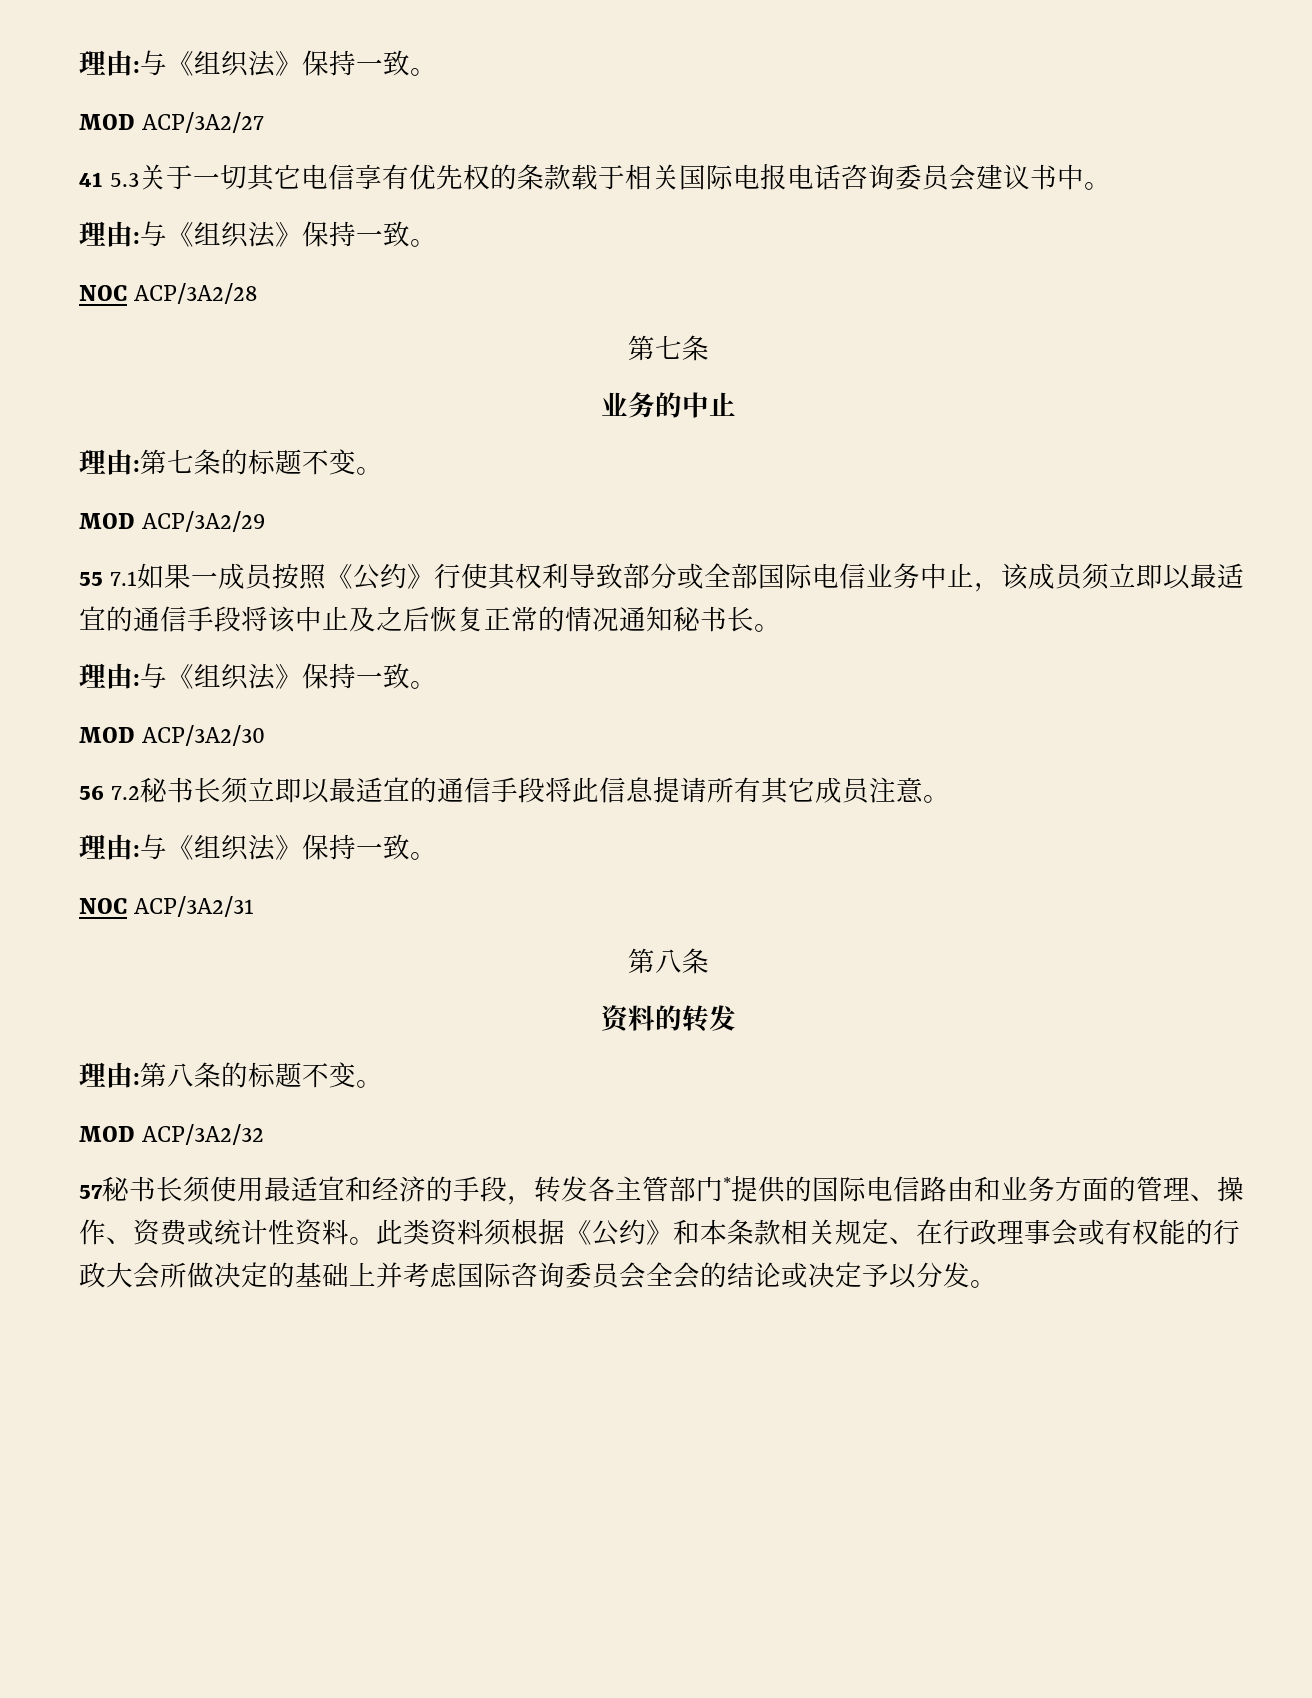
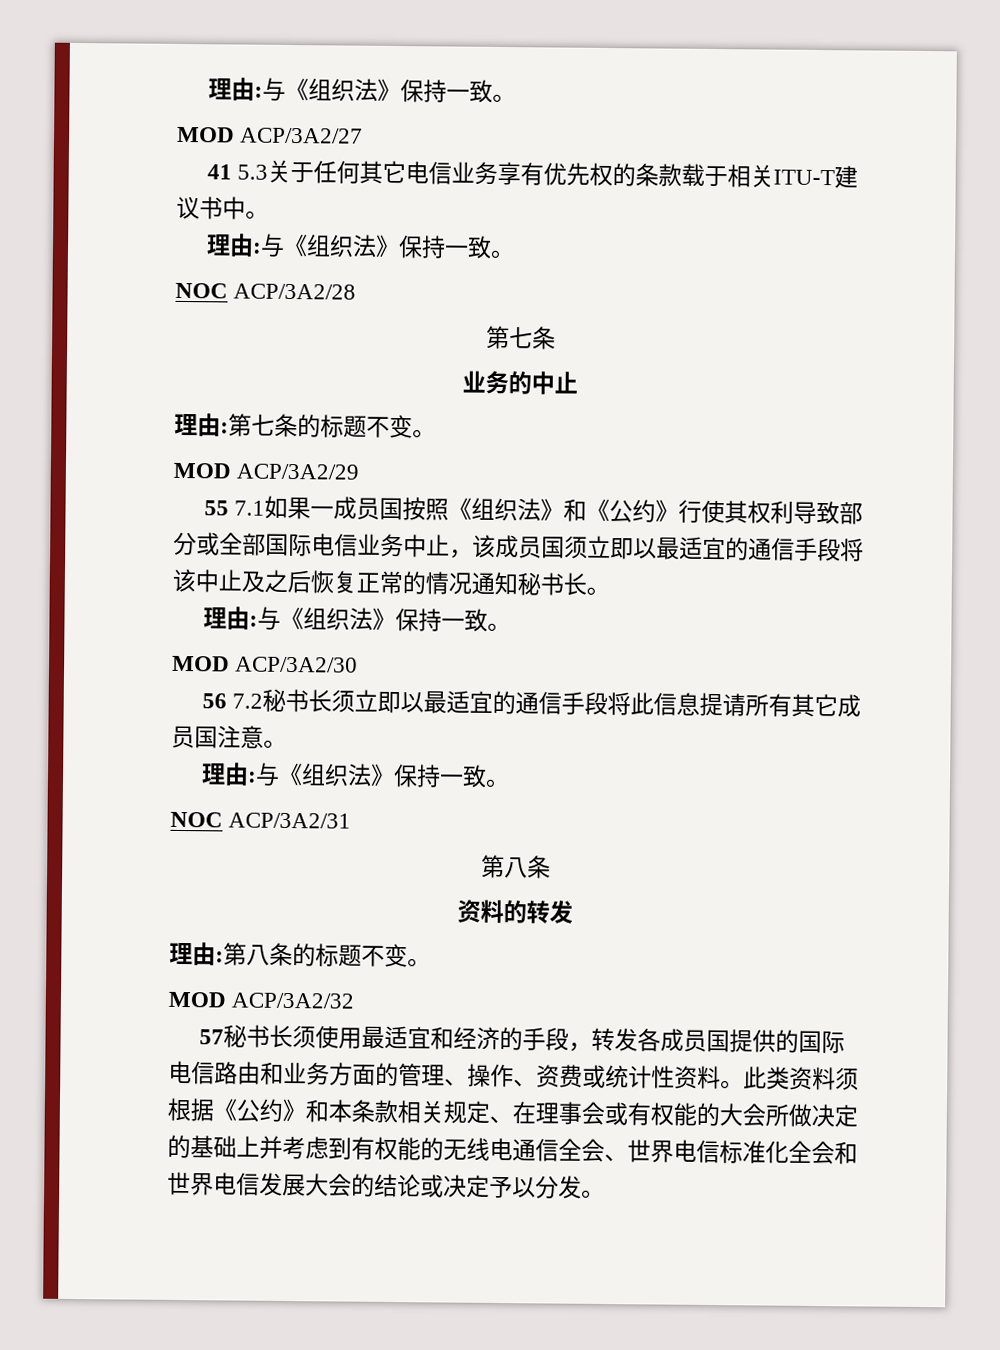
- 41 5.3关于一切其它电信享有优先权的条款载于相关国际电报电话咨询委员会建议书中。
+ 41 5.3关于任何其它电信业务享有优先权的条款载于相关ITU-T建议书中。
- 55 7.1如果一成员按照《公约》行使其权利导致部分或全部国际电信业务中止，该成员须立即以最适宜的通信手段将该中止及之后恢复正常的情况通知秘书长。
+ 55 7.1如果一成员国按照《组织法》和《公约》行使其权利导致部分或全部国际电信业务中止，该成员国须立即以最适宜的通信手段将该中止及之后恢复正常的情况通知秘书长。
- 56 7.2秘书长须立即以最适宜的通信手段将此信息提请所有其它成员注意。
+ 56 7.2秘书长须立即以最适宜的通信手段将此信息提请所有其它成员国注意。
- 57秘书长须使用最适宜和经济的手段，转发各主管部门*提供的国际电信路由和业务方面的管理、操作、资费或统计性资料。
+ 57秘书长须使用最适宜和经济的手段，转发各成员国提供的国际电信路由和业务方面的管理、操作、资费或统计性资料。
- 此类资料须根据《公约》和本条款相关规定、在行政理事会或有权能的行政大会所做决定的基础上并考虑国际咨询委员会全会的结论或决定予以分发。
+ 此类资料须根据《公约》和本条款相关规定、在理事会或有权能的大会所做决定的基础上并考虑到有权能的无线电通信全会、世界电信标准化全会和世界电信发展大会的结论或决定予以分发。

